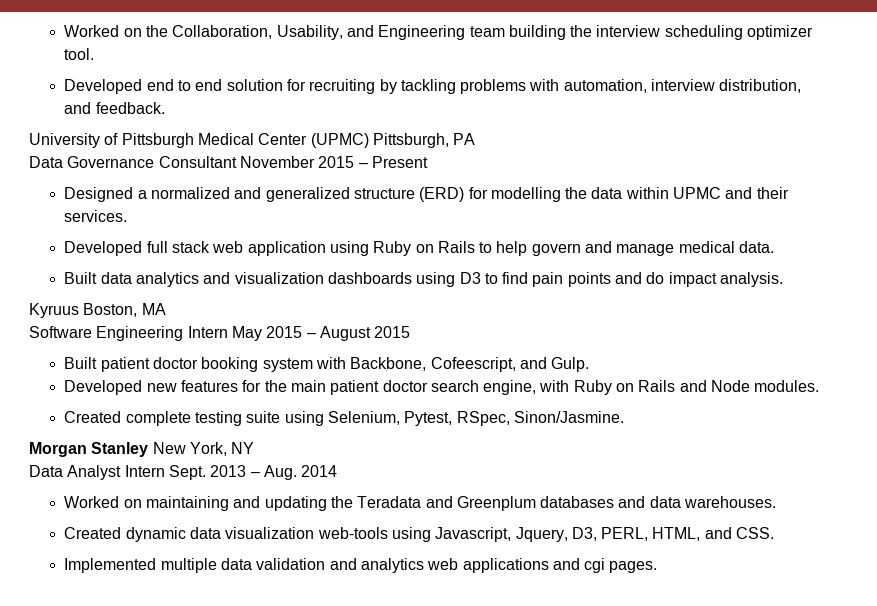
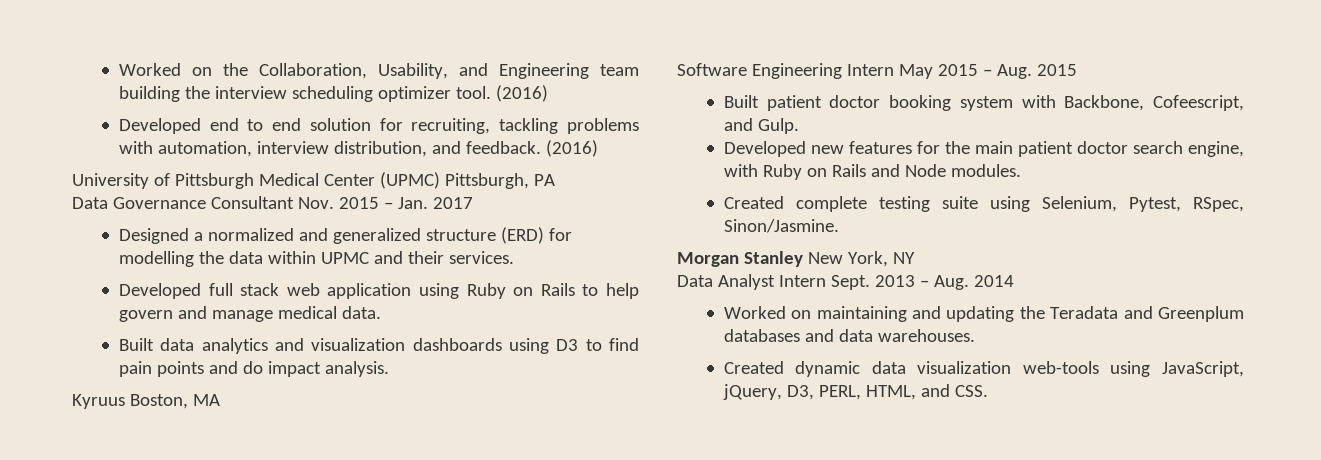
- Worked on the Collaboration, Usability, and Engineering team building the interview scheduling optimizer tool.
+ Worked on the Collaboration, Usability, and Engineering team building the interview scheduling optimizer tool. (2016)
- Developed end to end solution for recruiting by tackling problems with automation, interview distribution, and feedback.
+ Developed end to end solution for recruiting, tackling problems with automation, interview distribution, and feedback. (2016)
- Data Governance Consultant November 2015 – Present
+ Data Governance Consultant Nov. 2015 – Jan. 2017
- Software Engineering Intern May 2015 – August 2015
+ Software Engineering Intern May 2015 – Aug. 2015
- Created dynamic data visualization web-tools using Javascript, Jquery, D3, PERL, HTML, and CSS.
+ Created dynamic data visualization web-tools using JavaScript, jQuery, D3, PERL, HTML, and CSS.
- Implemented multiple data validation and analytics web applications and cgi pages.

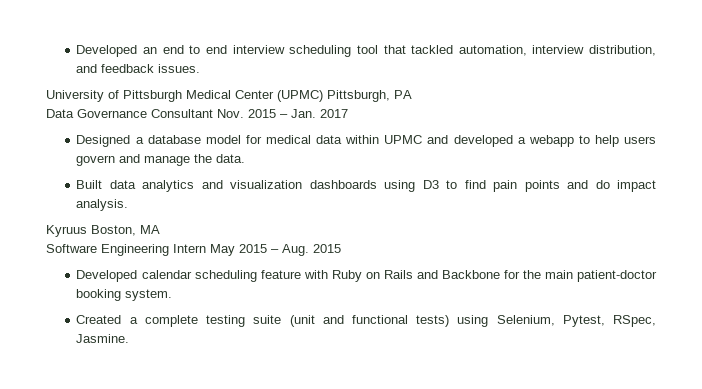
- Worked on the Collaboration, Usability, and Engineering team building the interview scheduling optimizer tool. (2016)
- Developed end to end solution for recruiting, tackling problems with automation, interview distribution, and feedback. (2016)
+ Developed an end to end interview scheduling tool that tackled automation, interview distribution, and feedback issues.
- Designed a normalized and generalized structure (ERD) for modelling the data within UPMC and their services.
- Developed full stack web application using Ruby on Rails to help govern and manage medical data.
+ Designed a database model for medical data within UPMC and developed a webapp to help users govern and manage the data.
- Built patient doctor booking system with Backbone, Cofeescript, and Gulp.
- Developed new features for the main patient doctor search engine, with Ruby on Rails and Node modules.
- Created complete testing suite using Selenium, Pytest, RSpec, Sinon/Jasmine.
- Morgan Stanley New York, NY
- Data Analyst Intern Sept. 2013 – Aug. 2014
- Worked on maintaining and updating the Teradata and Greenplum databases and data warehouses.
- Created dynamic data visualization web-tools using JavaScript, jQuery, D3, PERL, HTML, and CSS.
+ Developed calendar scheduling feature with Ruby on Rails and Backbone for the main patient-doctor booking system.
+ Created a complete testing suite (unit and functional tests) using Selenium, Pytest, RSpec, Jasmine.

